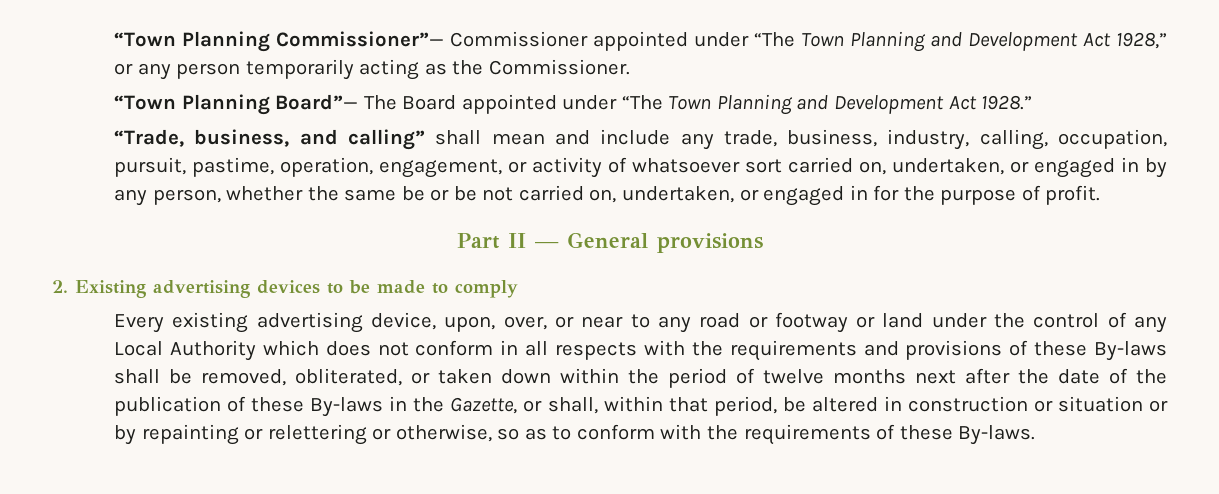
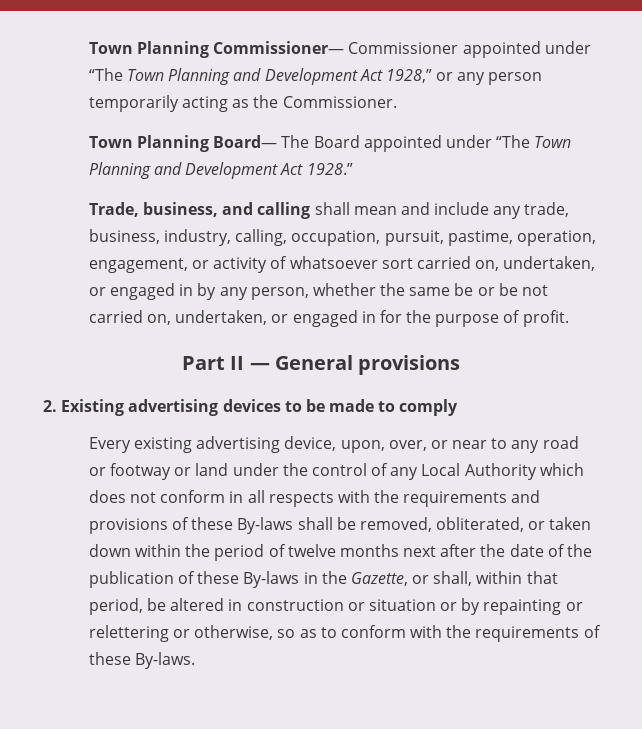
- “Town Planning Commissioner”— Commissioner appointed under “The Town Planning and Development Act 1928,” or any person temporarily acting as the Commissioner.
+ Town Planning Commissioner— Commissioner appointed under “The Town Planning and Development Act 1928,” or any person temporarily acting as the Commissioner.
- “Town Planning Board”— The Board appointed under “The Town Planning and Development Act 1928.”
+ Town Planning Board— The Board appointed under “The Town Planning and Development Act 1928.”
- “Trade, business, and calling” shall mean and include any trade, business, industry, calling, occupation, pursuit, pastime, operation, engagement, or activity of whatsoever sort carried on, undertaken, or engaged in by any person, whether the same be or be not carried on, undertaken, or engaged in for the purpose of profit.
+ Trade, business, and calling shall mean and include any trade, business, industry, calling, occupation, pursuit, pastime, operation, engagement, or activity of whatsoever sort carried on, undertaken, or engaged in by any person, whether the same be or be not carried on, undertaken, or engaged in for the purpose of profit.

